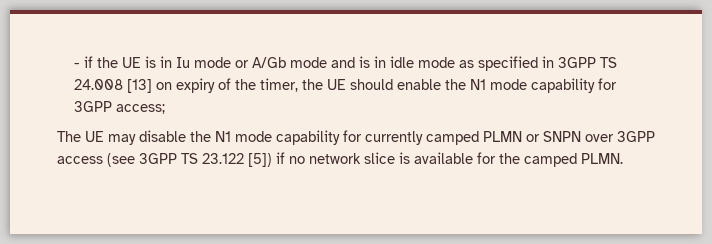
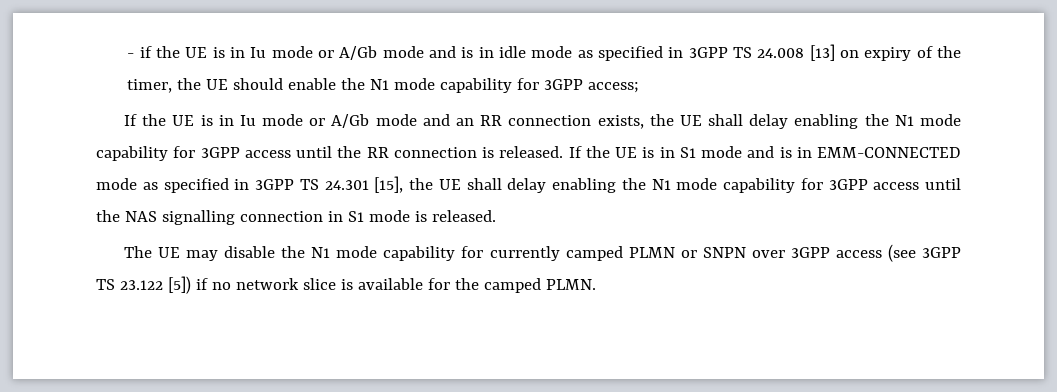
+ If the UE is in Iu mode or A/Gb mode and an RR connection exists, the UE shall delay enabling the N1 mode capability for 3GPP access until the RR connection is released. If the UE is in S1 mode and is in EMM-CONNECTED mode as specified in 3GPP TS 24.301 [15], the UE shall delay enabling the N1 mode capability for 3GPP access until the NAS signalling connection in S1 mode is released.

